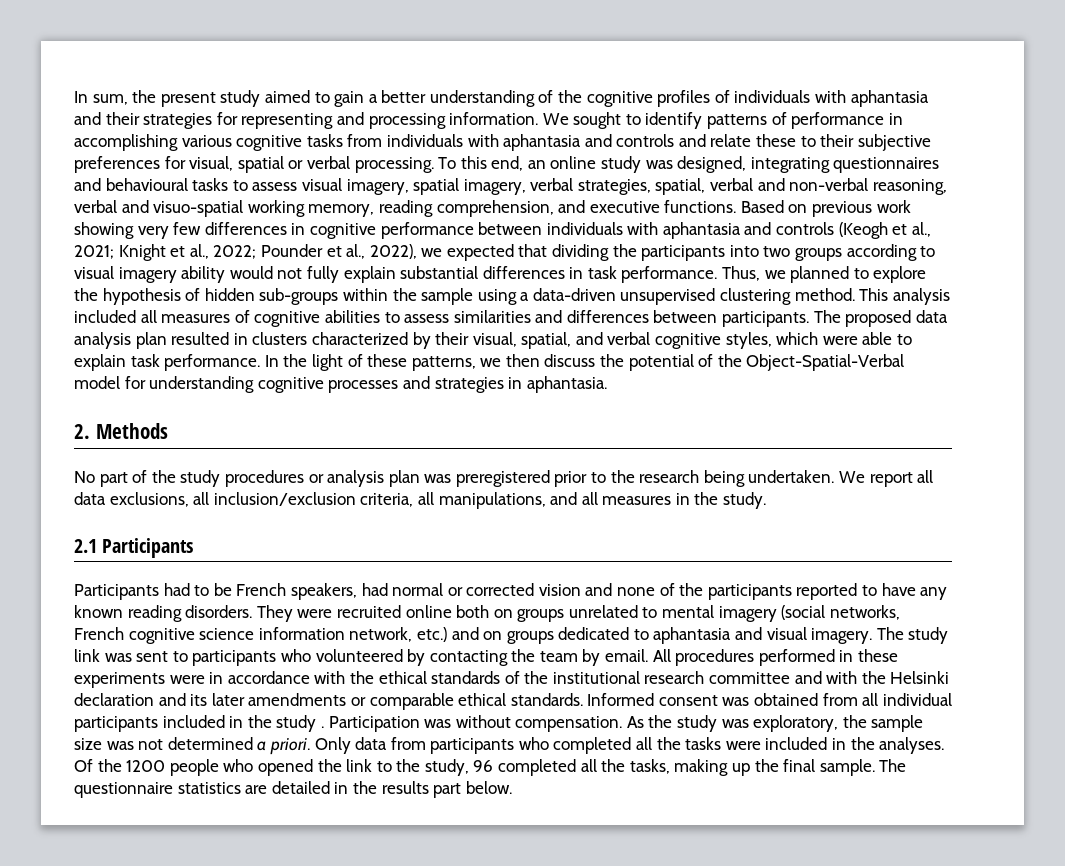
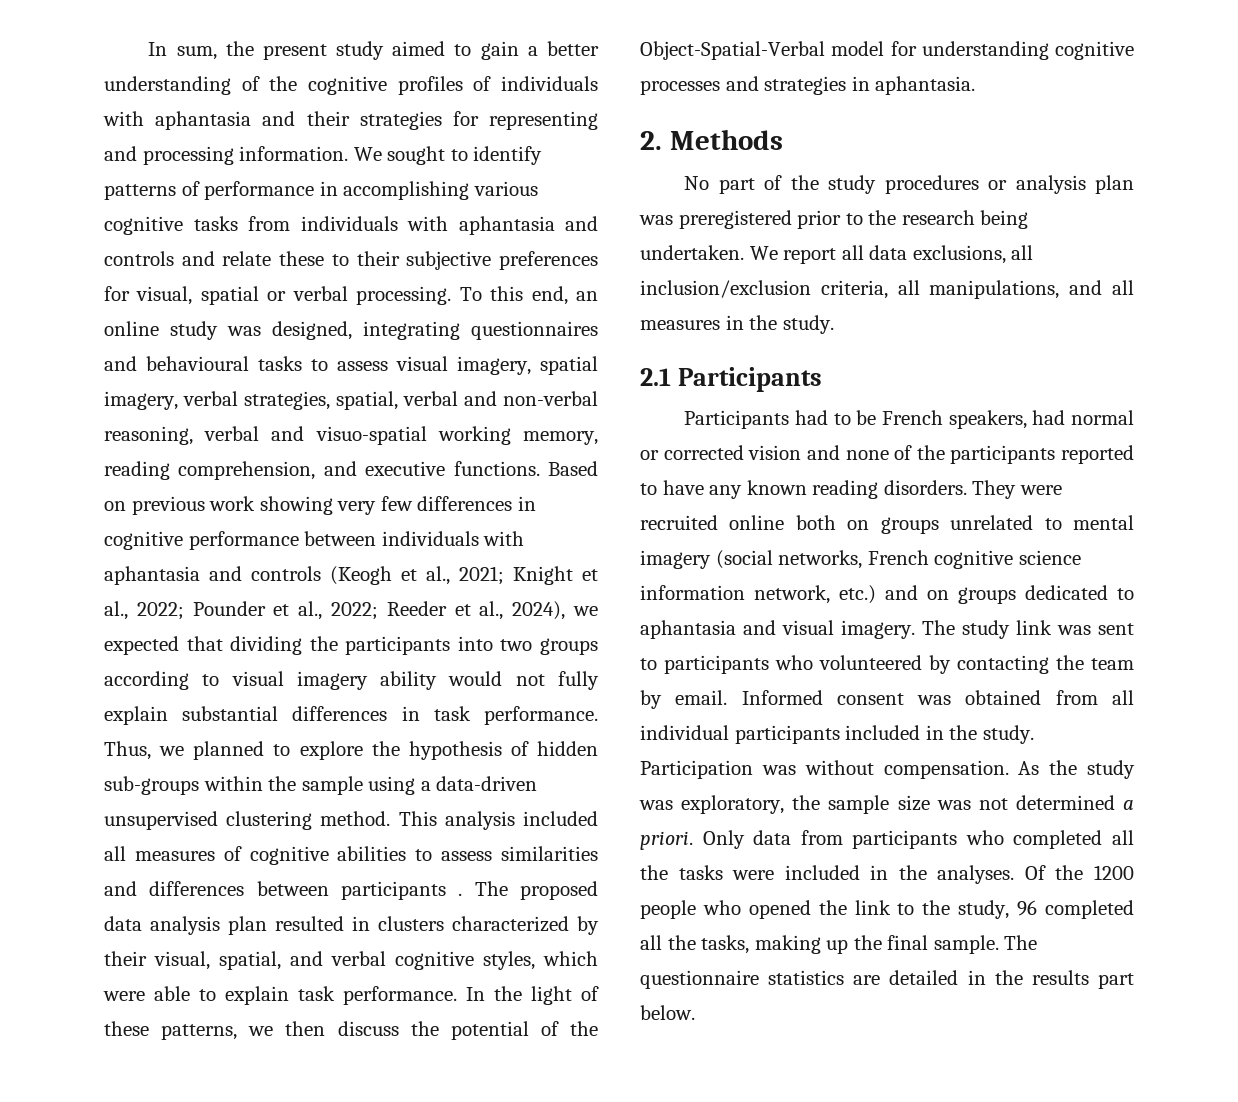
- Based on previous work showing very few differences in cognitive performance between individuals with aphantasia and controls (Keogh et al., 2021; Knight et al., 2022; Pounder et al., 2022), we expected that dividing the participants into two groups according to visual imagery ability would not fully explain substantial differences in task performance.
+ Based on previous work showing very few differences in cognitive performance between individuals with aphantasia and controls (Keogh et al., 2021; Knight et al., 2022; Pounder et al., 2022; Reeder et al., 2024), we expected that dividing the participants into two groups according to visual imagery ability would not fully explain substantial differences in task performance.
- This analysis included all measures of cognitive abilities to assess similarities and differences between participants.
+ This analysis included all measures of cognitive abilities to assess similarities and differences between participants .
- All procedures performed in these experiments were in accordance with the ethical standards of the institutional research committee and with the Helsinki declaration and its later amendments or comparable ethical standards.
- Informed consent was obtained from all individual participants included in the study .
+ Informed consent was obtained from all individual participants included in the study.

